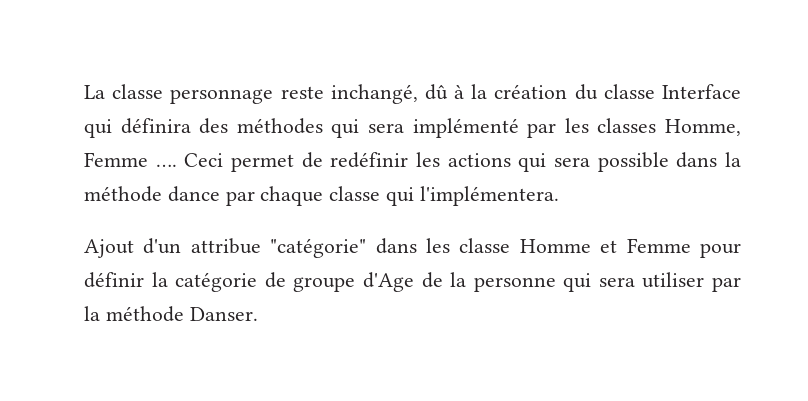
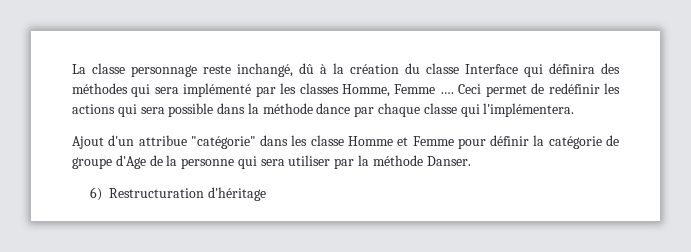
+ 6) Restructuration d'héritage

